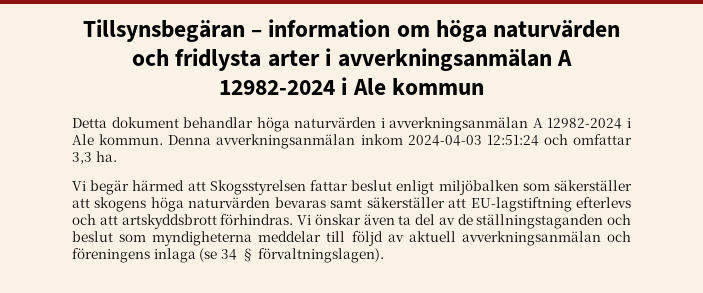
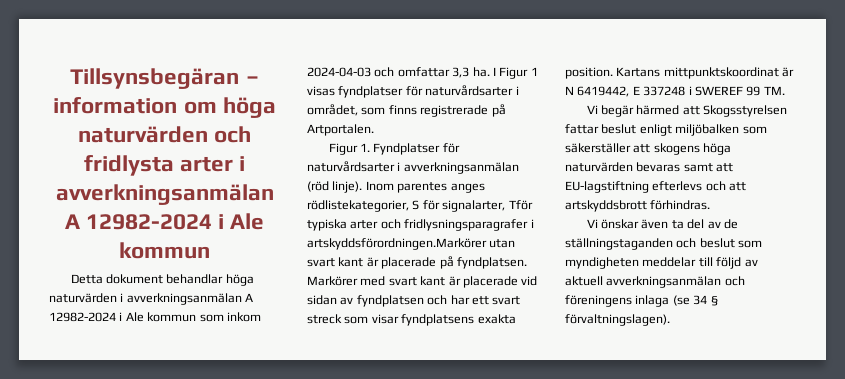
- Detta dokument behandlar höga naturvärden i avverkningsanmälan A 12982-2024 i Ale kommun. Denna avverkningsanmälan inkom 2024-04-03 12:51:24 och omfattar 3,3 ha.
+ Detta dokument behandlar höga naturvärden i avverkningsanmälan A 12982-2024 i Ale kommun som inkom 2024-04-03 och omfattar 3,3 ha. I Figur 1 visas fyndplatser för naturvårdsarter i området, som finns registrerade på Artportalen.
+ Figur 1. Fyndplatser för naturvårdsarter i avverkningsanmälan (röd linje). Inom parentes anges rödlistekategorier, S för signalarter, Tför typiska arter och fridlysningsparagrafer i artskyddsförordningen.Markörer utan svart kant är placerade på fyndplatsen. Markörer med svart kant är placerade vid sidan av fyndplatsen och har ett svart streck som visar fyndplatsens exakta position. Kartans mittpunktskoordinat är N 6419442, E 337248 i SWEREF 99 TM.
- Vi begär härmed att Skogsstyrelsen fattar beslut enligt miljöbalken som säkerställer att skogens höga naturvärden bevaras samt säkerställer att EU-lagstiftning efterlevs och att artskyddsbrott förhindras. Vi önskar även ta del av de ställningstaganden och beslut som myndigheterna meddelar till följd av aktuell avverkningsanmälan och föreningens inlaga (se 34 § förvaltningslagen).
+ Vi begär härmed att Skogsstyrelsen fattar beslut enligt miljöbalken som säkerställer att skogens höga naturvärden bevaras samt att EU-lagstiftning efterlevs och att artskyddsbrott förhindras.
+ Vi önskar även ta del av de ställningstaganden och beslut som myndigheten meddelar till följd av aktuell avverkningsanmälan och föreningens inlaga (se 34 § förvaltningslagen).

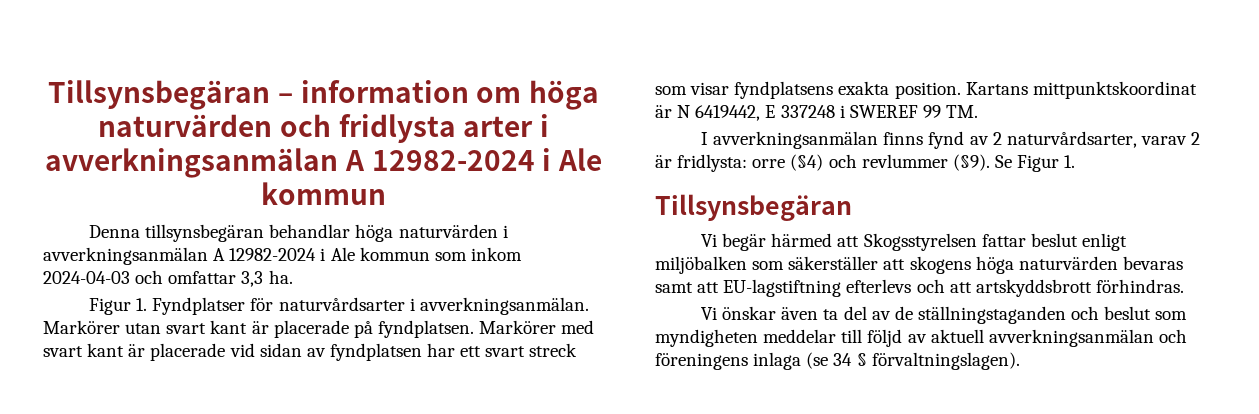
- Detta dokument behandlar höga naturvärden i avverkningsanmälan A 12982-2024 i Ale kommun som inkom 2024-04-03 och omfattar 3,3 ha. I Figur 1 visas fyndplatser för naturvårdsarter i området, som finns registrerade på Artportalen.
+ Denna tillsynsbegäran behandlar höga naturvärden i avverkningsanmälan A 12982-2024 i Ale kommun som inkom 2024-04-03 och omfattar 3,3 ha.
- Figur 1. Fyndplatser för naturvårdsarter i avverkningsanmälan (röd linje). Inom parentes anges rödlistekategorier, S för signalarter, Tför typiska arter och fridlysningsparagrafer i artskyddsförordningen.Markörer utan svart kant är placerade på fyndplatsen.
+ Figur 1. Fyndplatser för naturvårdsarter i avverkningsanmälan. Markörer utan svart kant är placerade på fyndplatsen.
- Markörer med svart kant är placerade vid sidan av fyndplatsen och har ett svart streck som visar fyndplatsens exakta position.
+ Markörer med svart kant är placerade vid sidan av fyndplatsen har ett svart streck som visar fyndplatsens exakta position.
+ I avverkningsanmälan finns fynd av 2 naturvårdsarter, varav 2 är fridlysta: orre (§4) och revlummer (§9). Se Figur 1.
+ Tillsynsbegäran

